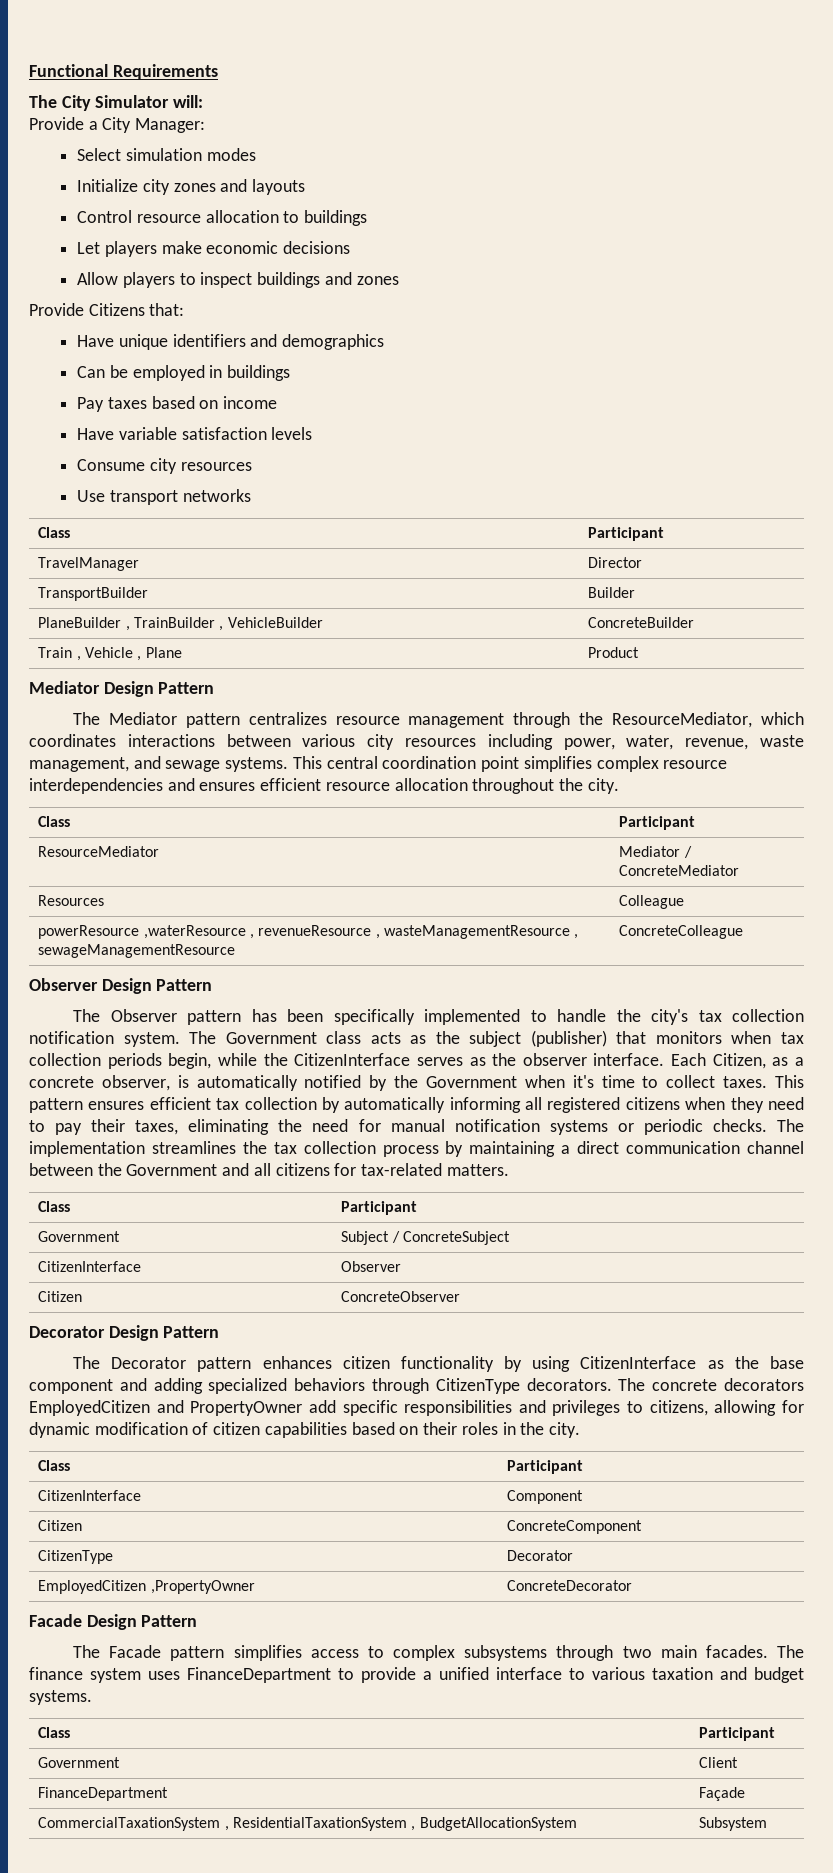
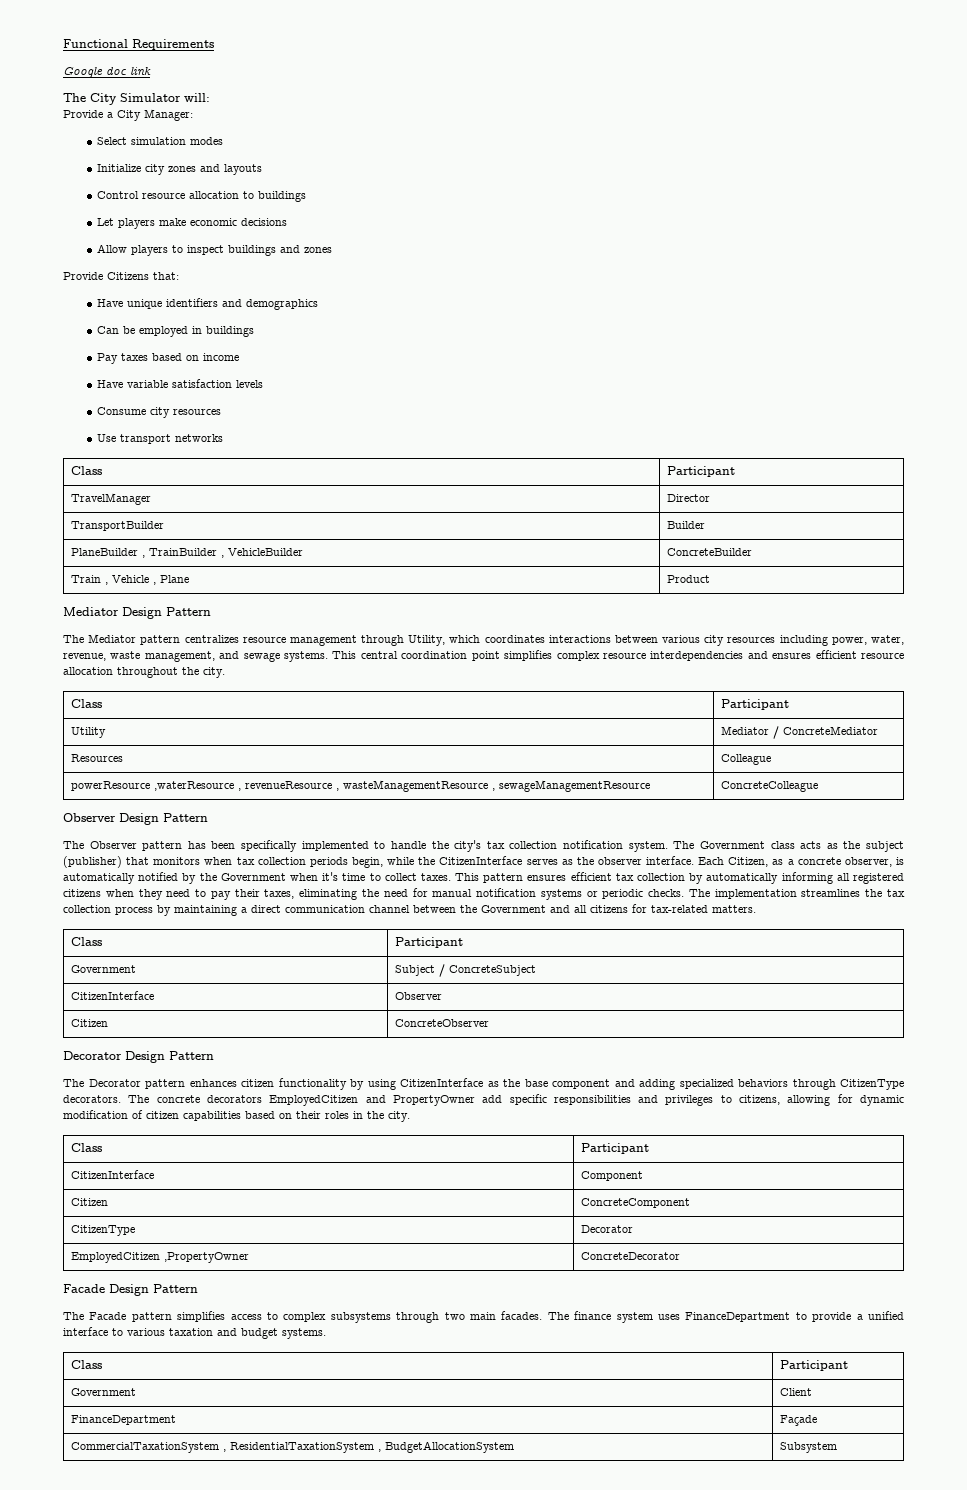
+ Google doc link
- The Mediator pattern centralizes resource management through the ResourceMediator, which coordinates interactions between various city resources including power, water, revenue, waste management, and sewage systems.
+ The Mediator pattern centralizes resource management through Utility, which coordinates interactions between various city resources including power, water, revenue, waste management, and sewage systems.
- ResourceMediator | Mediator / ConcreteMediator
+ Utility | Mediator / ConcreteMediator

